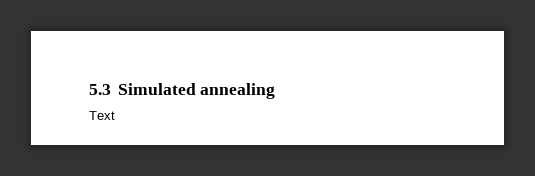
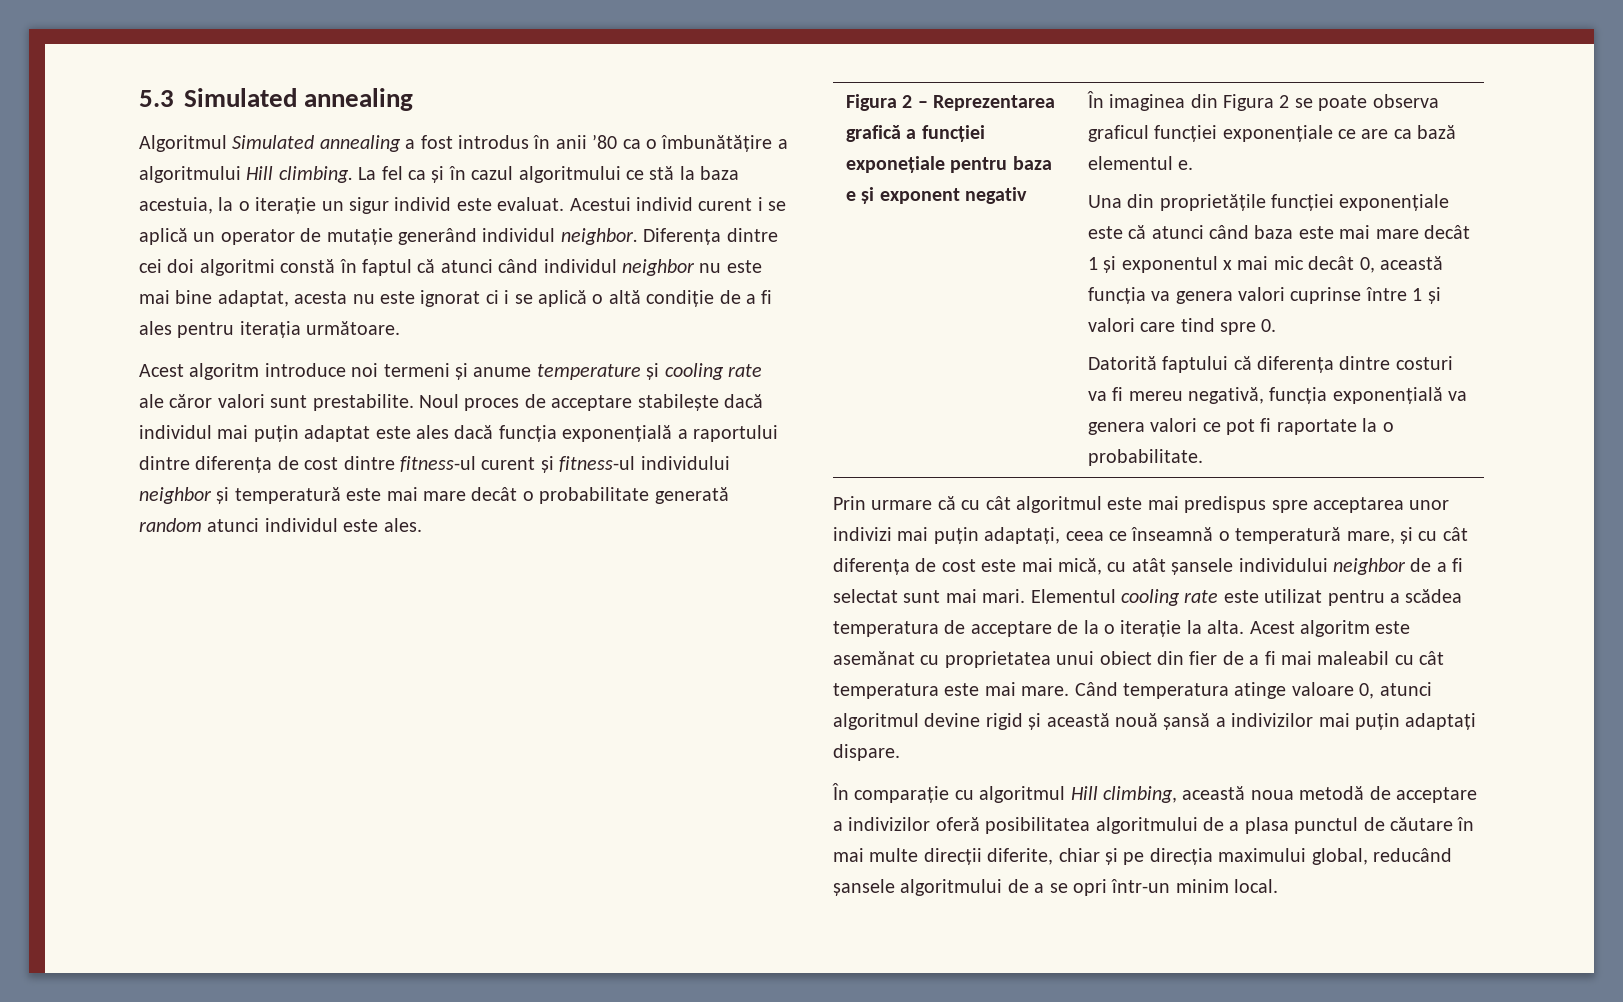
- Text
+ Algoritmul Simulated annealing a fost introdus în anii ’80 ca o îmbunătățire a algoritmului Hill climbing. La fel ca și în cazul algoritmului ce stă la baza acestuia, la o iterație un sigur individ este evaluat. Acestui individ curent i se aplică un operator de mutație generând individul neighbor. Diferența dintre cei doi algoritmi constă în faptul că atunci când individul neighbor nu este mai bine adaptat, acesta nu este ignorat ci i se aplică o altă condiție de a fi ales pentru iterația următoare.
+ Acest algoritm introduce noi termeni și anume temperature și cooling rate ale căror valori sunt prestabilite. Noul proces de acceptare stabilește dacă individul mai puțin adaptat este ales dacă funcția exponențială a raportului dintre diferența de cost dintre fitness-ul curent și fitness-ul individului neighbor și temperatură este mai mare decât o probabilitate generată random atunci individul este ales.
+ Figura 2 – Reprezentarea grafică a funcției exponețiale pentru baza e și exponent negativ | În imaginea din Figura 2 se poate observa graficul funcției exponențiale ce are ca bază elementul e.
+ Una din proprietățile funcției exponențiale este că atunci când baza este mai mare decât 1 și exponentul x mai mic decât 0, această funcția va genera valori cuprinse între 1 și valori care tind spre 0.
+ Datorită faptului că diferența dintre costuri va fi mereu negativă, funcția exponențială va genera valori ce pot fi raportate la o probabilitate.
+ Prin urmare că cu cât algoritmul este mai predispus spre acceptarea unor indivizi mai puțin adaptați, ceea ce înseamnă o temperatură mare, și cu cât diferența de cost este mai mică, cu atât șansele individului neighbor de a fi selectat sunt mai mari. Elementul cooling rate este utilizat pentru a scădea temperatura de acceptare de la o iterație la alta. Acest algoritm este asemănat cu proprietatea unui obiect din fier de a fi mai maleabil cu cât temperatura este mai mare. Când temperatura atinge valoare 0, atunci algoritmul devine rigid și această nouă șansă a indivizilor mai puțin adaptați dispare.
+ În comparație cu algoritmul Hill climbing, această noua metodă de acceptare a indivizilor oferă posibilitatea algoritmului de a plasa punctul de căutare în mai multe direcții diferite, chiar și pe direcția maximului global, reducând șansele algoritmului de a se opri într-un minim local.

